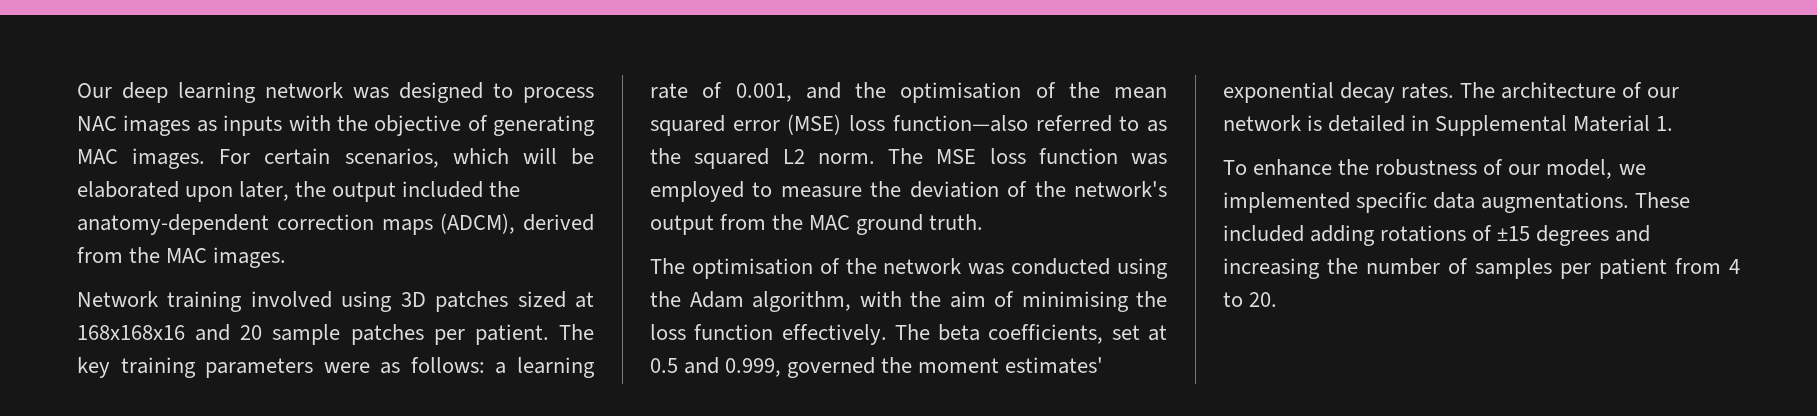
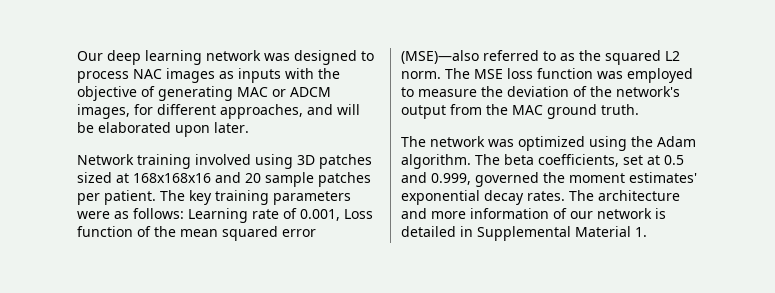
- Our deep learning network was designed to process NAC images as inputs with the objective of generating MAC images. For certain scenarios, which will be elaborated upon later, the output included the anatomy-dependent correction maps (ADCM), derived from the MAC images.
+ Our deep learning network was designed to process NAC images as inputs with the objective of generating MAC or ADCM images, for different approaches, and will be elaborated upon later.
- The key training parameters were as follows: a learning rate of 0.001, and the optimisation of the mean squared error (MSE) loss function—also referred to as the squared L2 norm.
+ The key training parameters were as follows: Learning rate of 0.001, Loss function of the mean squared error (MSE)—also referred to as the squared L2 norm.
- The optimisation of the network was conducted using the Adam algorithm, with the aim of minimising the loss function effectively.
+ The network was optimized using the Adam algorithm.
- The architecture of our network is detailed in Supplemental Material 1.
+ The architecture and more information of our network is detailed in Supplemental Material 1.
- To enhance the robustness of our model, we implemented specific data augmentations. These included adding rotations of ±15 degrees and increasing the number of samples per patient from 4 to 20.

